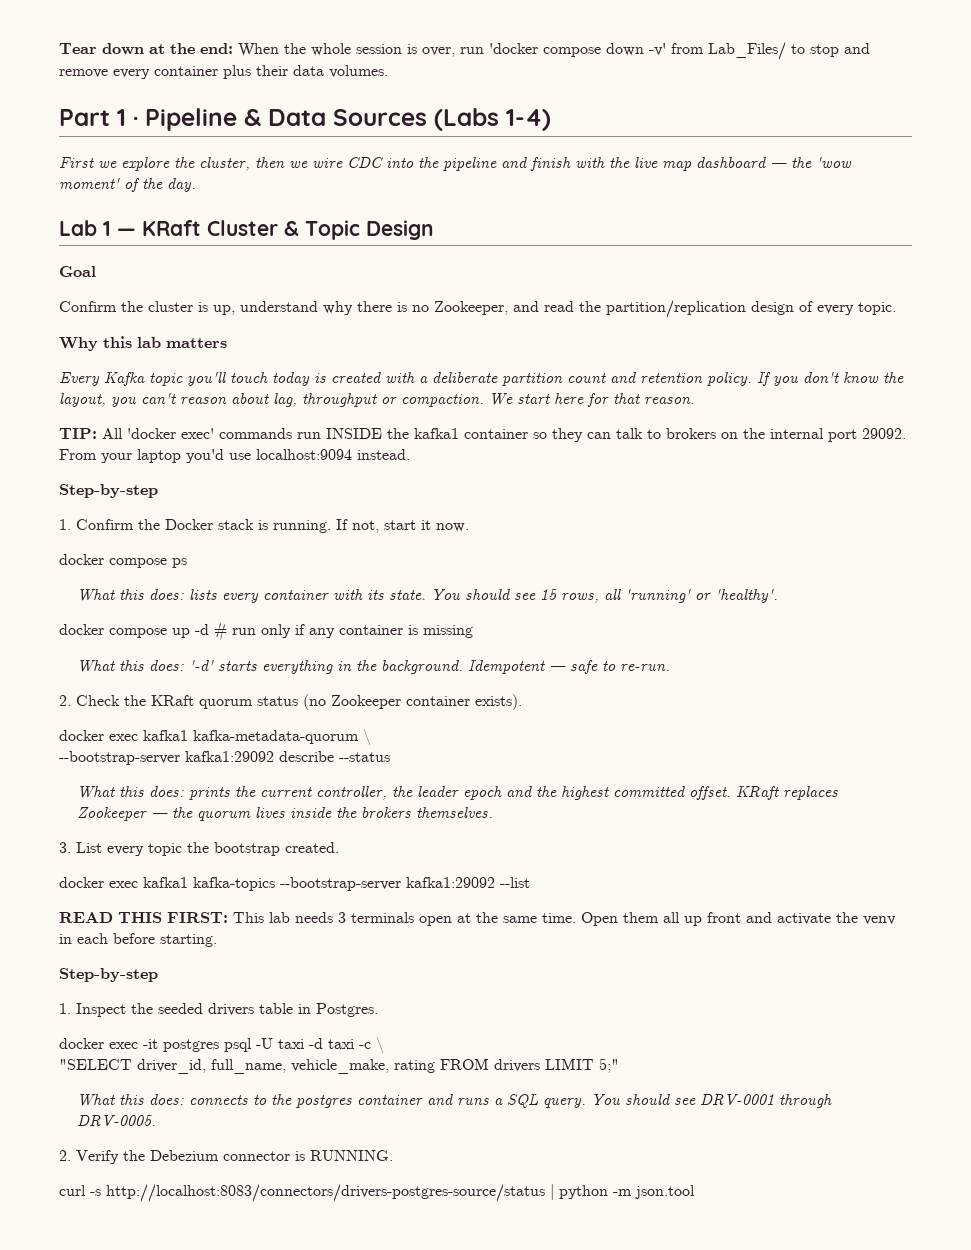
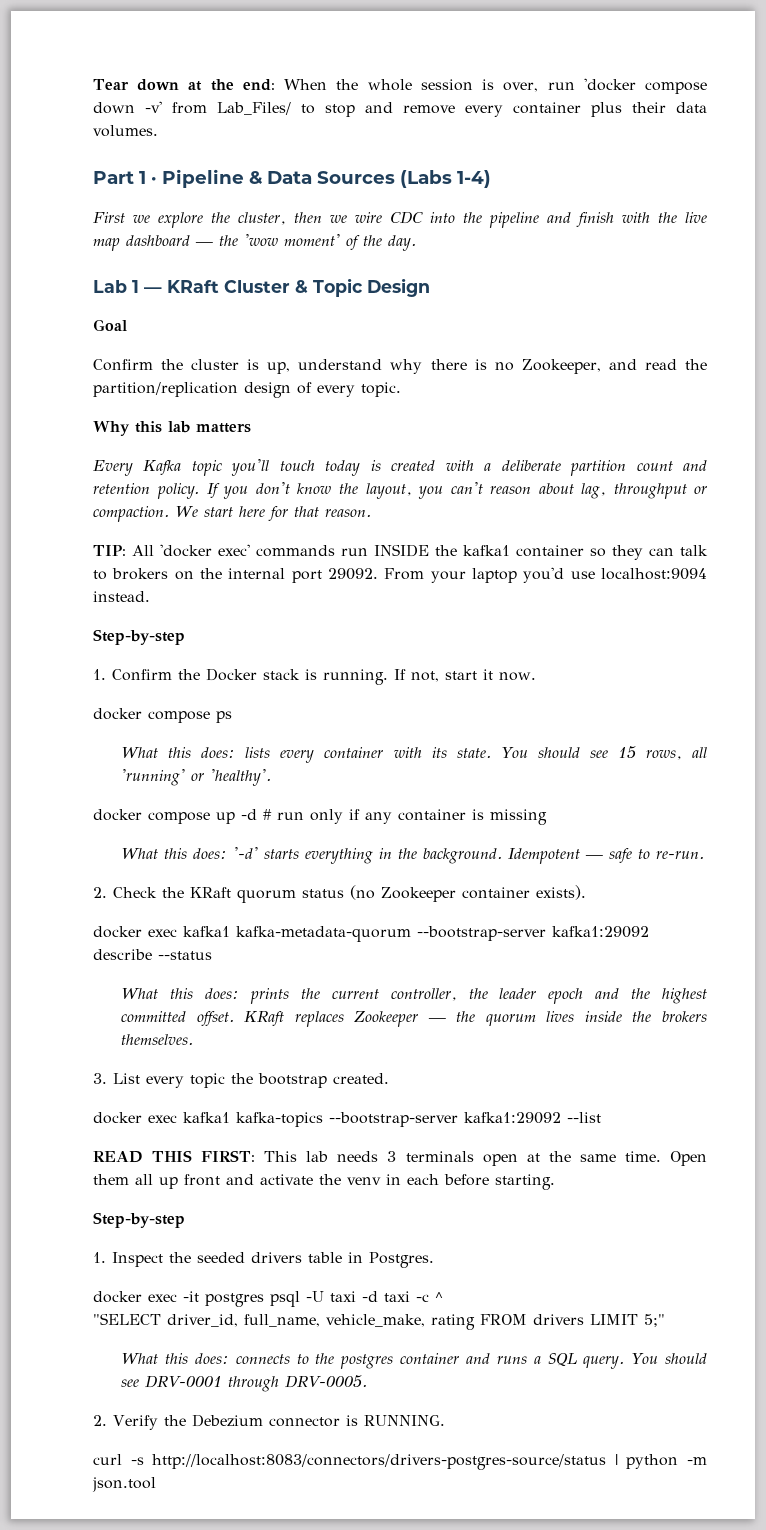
- docker exec kafka1 kafka-metadata-quorum \
- --bootstrap-server kafka1:29092 describe --status
+ docker exec kafka1 kafka-metadata-quorum --bootstrap-server kafka1:29092 describe --status
- docker exec -it postgres psql -U taxi -d taxi -c \
+ docker exec -it postgres psql -U taxi -d taxi -c ^

